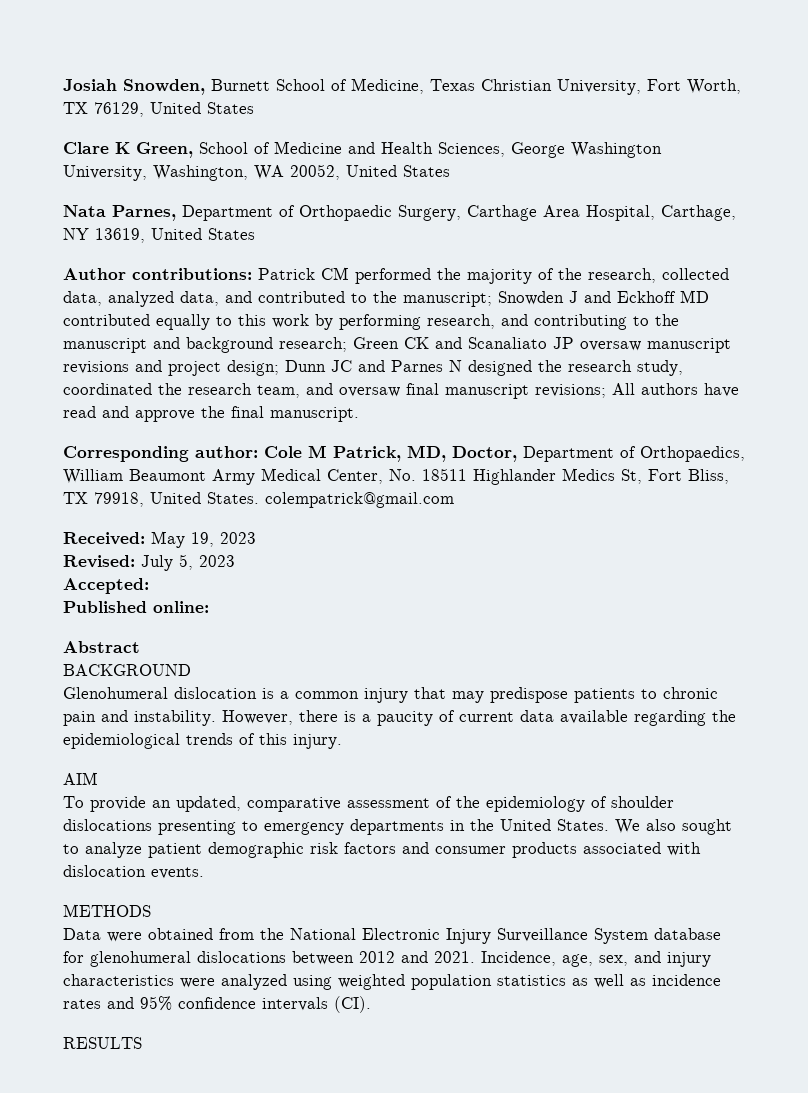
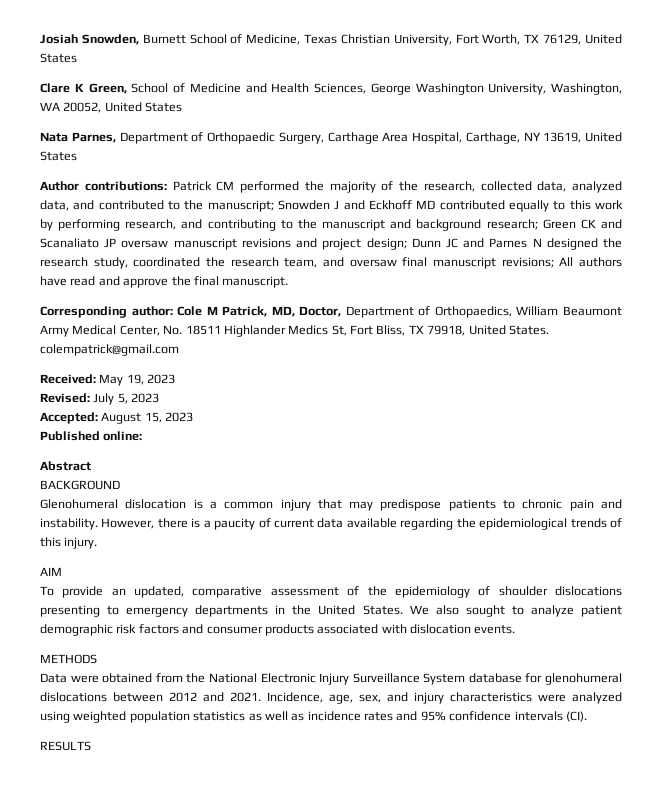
- Accepted:
+ Accepted: August 15, 2023

